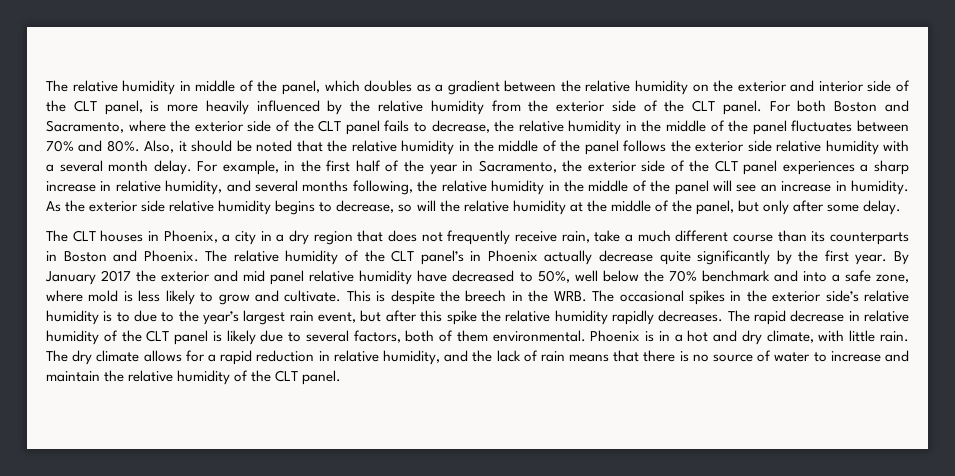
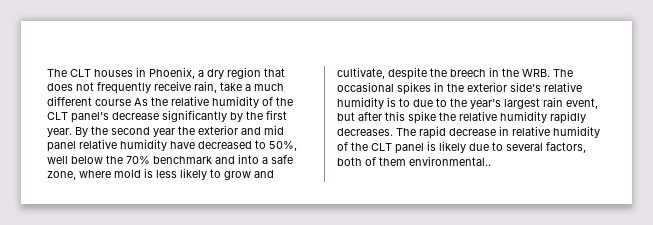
- The relative humidity in middle of the panel, which doubles as a gradient between the relative humidity on the exterior and interior side of the CLT panel, is more heavily influenced by the relative humidity from the exterior side of the CLT panel. For both Boston and Sacramento, where the exterior side of the CLT panel fails to decrease, the relative humidity in the middle of the panel fluctuates between 70% and 80%. Also, it should be noted that the relative humidity in the middle of the panel follows the exterior side relative humidity with a several month delay. For example, in the first half of the year in Sacramento, the exterior side of the CLT panel experiences a sharp increase in relative humidity, and several months following, the relative humidity in the middle of the panel will see an increase in humidity. As the exterior side relative humidity begins to decrease, so will the relative humidity at the middle of the panel, but only after some delay.
- The CLT houses in Phoenix, a city in a dry region that does not frequently receive rain, take a much different course than its counterparts in Boston and Phoenix. The relative humidity of the CLT panel’s in Phoenix actually decrease quite significantly by the first year.
+ The CLT houses in Phoenix, a dry region that does not frequently receive rain, take a much different course As the relative humidity of the CLT panel’s decrease significantly by the first year.
- By January 2017 the exterior and mid panel relative humidity have decreased to 50%, well below the 70% benchmark and into a safe zone, where mold is less likely to grow and cultivate. This is despite the breech in the WRB. The occasional spikes in the exterior side’s relative humidity is to due to the year’s largest rain event, but after this spike the relative humidity rapidly decreases.
+ By the second year the exterior and mid panel relative humidity have decreased to 50%, well below the 70% benchmark and into a safe zone, where mold is less likely to grow and cultivate, despite the breech in the WRB. The occasional spikes in the exterior side’s relative humidity is to due to the year’s largest rain event, but after this spike the relative humidity rapidly decreases.
- The rapid decrease in relative humidity of the CLT panel is likely due to several factors, both of them environmental. Phoenix is in a hot and dry climate, with little rain. The dry climate allows for a rapid reduction in relative humidity, and the lack of rain means that there is no source of water to increase and maintain the relative humidity of the CLT panel.
+ The rapid decrease in relative humidity of the CLT panel is likely due to several factors, both of them environmental..

